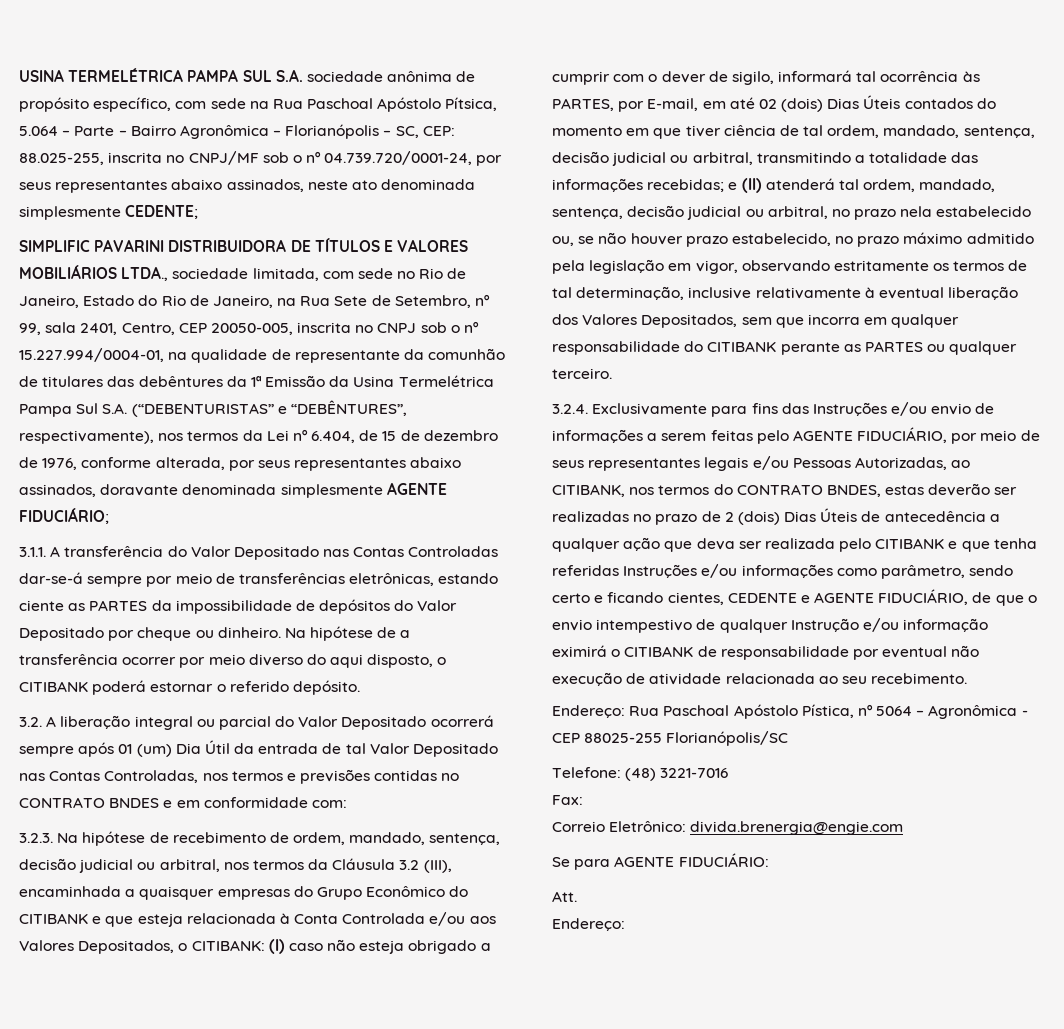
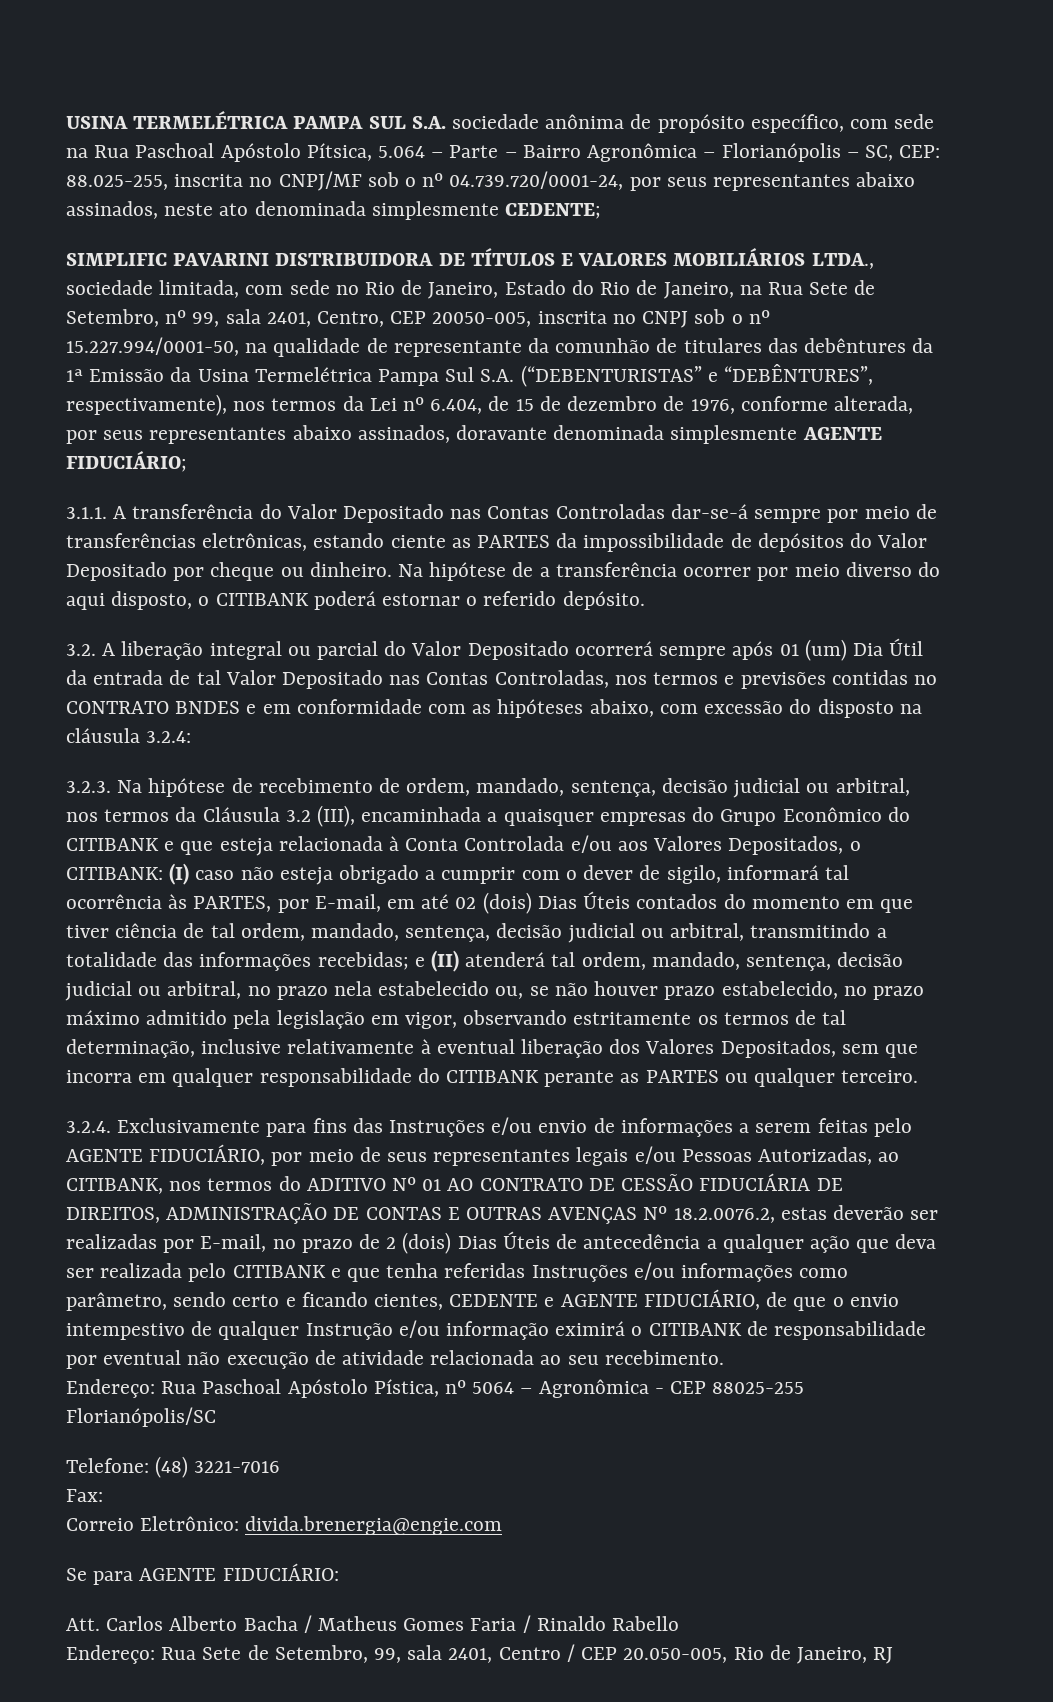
- SIMPLIFIC PAVARINI DISTRIBUIDORA DE TÍTULOS E VALORES MOBILIÁRIOS LTDA., sociedade limitada, com sede no Rio de Janeiro, Estado do Rio de Janeiro, na Rua Sete de Setembro, nº 99, sala 2401, Centro, CEP 20050-005, inscrita no CNPJ sob o nº 15.227.994/0004-01, na qualidade de representante da comunhão de titulares das debêntures da 1ª Emissão da Usina Termelétrica Pampa Sul S.A. (“DEBENTURISTAS” e “DEBÊNTURES”, respectivamente), nos termos da Lei nº 6.404, de 15 de dezembro de 1976, conforme alterada, por seus representantes abaixo assinados, doravante denominada simplesmente AGENTE FIDUCIÁRIO;
+ SIMPLIFIC PAVARINI DISTRIBUIDORA DE TÍTULOS E VALORES MOBILIÁRIOS LTDA., sociedade limitada, com sede no Rio de Janeiro, Estado do Rio de Janeiro, na Rua Sete de Setembro, nº 99, sala 2401, Centro, CEP 20050-005, inscrita no CNPJ sob o nº 15.227.994/0001-50, na qualidade de representante da comunhão de titulares das debêntures da 1ª Emissão da Usina Termelétrica Pampa Sul S.A. (“DEBENTURISTAS” e “DEBÊNTURES”, respectivamente), nos termos da Lei nº 6.404, de 15 de dezembro de 1976, conforme alterada, por seus representantes abaixo assinados, doravante denominada simplesmente AGENTE FIDUCIÁRIO;
- 3.2. A liberação integral ou parcial do Valor Depositado ocorrerá sempre após 01 (um) Dia Útil da entrada de tal Valor Depositado nas Contas Controladas, nos termos e previsões contidas no CONTRATO BNDES e em conformidade com:
+ 3.2. A liberação integral ou parcial do Valor Depositado ocorrerá sempre após 01 (um) Dia Útil da entrada de tal Valor Depositado nas Contas Controladas, nos termos e previsões contidas no CONTRATO BNDES e em conformidade com as hipóteses abaixo, com excessão do disposto na cláusula 3.2.4:
- 3.2.4. Exclusivamente para fins das Instruções e/ou envio de informações a serem feitas pelo AGENTE FIDUCIÁRIO, por meio de seus representantes legais e/ou Pessoas Autorizadas, ao CITIBANK, nos termos do CONTRATO BNDES, estas deverão ser realizadas no prazo de 2 (dois) Dias Úteis de antecedência a qualquer ação que deva ser realizada pelo CITIBANK e que tenha referidas Instruções e/ou informações como parâmetro, sendo certo e ficando cientes, CEDENTE e AGENTE FIDUCIÁRIO, de que o envio intempestivo de qualquer Instrução e/ou informação eximirá o CITIBANK de responsabilidade por eventual não execução de atividade relacionada ao seu recebimento.
+ 3.2.4. Exclusivamente para fins das Instruções e/ou envio de informações a serem feitas pelo AGENTE FIDUCIÁRIO, por meio de seus representantes legais e/ou Pessoas Autorizadas, ao CITIBANK, nos termos do ADITIVO Nº 01 AO CONTRATO DE CESSÃO FIDUCIÁRIA DE DIREITOS, ADMINISTRAÇÃO DE CONTAS E OUTRAS AVENÇAS Nº 18.2.0076.2, estas deverão ser realizadas por E-mail, no prazo de 2 (dois) Dias Úteis de antecedência a qualquer ação que deva ser realizada pelo CITIBANK e que tenha referidas Instruções e/ou informações como parâmetro, sendo certo e ficando cientes, CEDENTE e AGENTE FIDUCIÁRIO, de que o envio intempestivo de qualquer Instrução e/ou informação eximirá o CITIBANK de responsabilidade por eventual não execução de atividade relacionada ao seu recebimento.
- Att.
- Endereço:
+ Att. Carlos Alberto Bacha / Matheus Gomes Faria / Rinaldo Rabello
+ Endereço: Rua Sete de Setembro, 99, sala 2401, Centro / CEP 20.050-005, Rio de Janeiro, RJ

